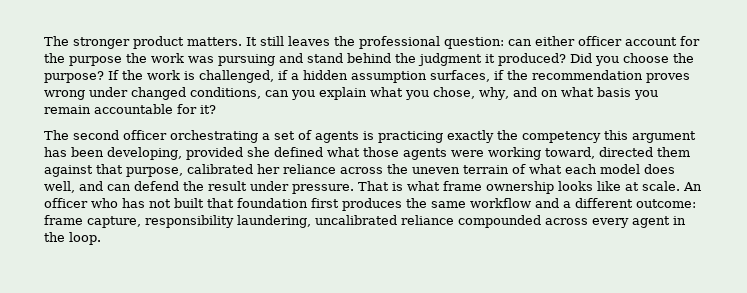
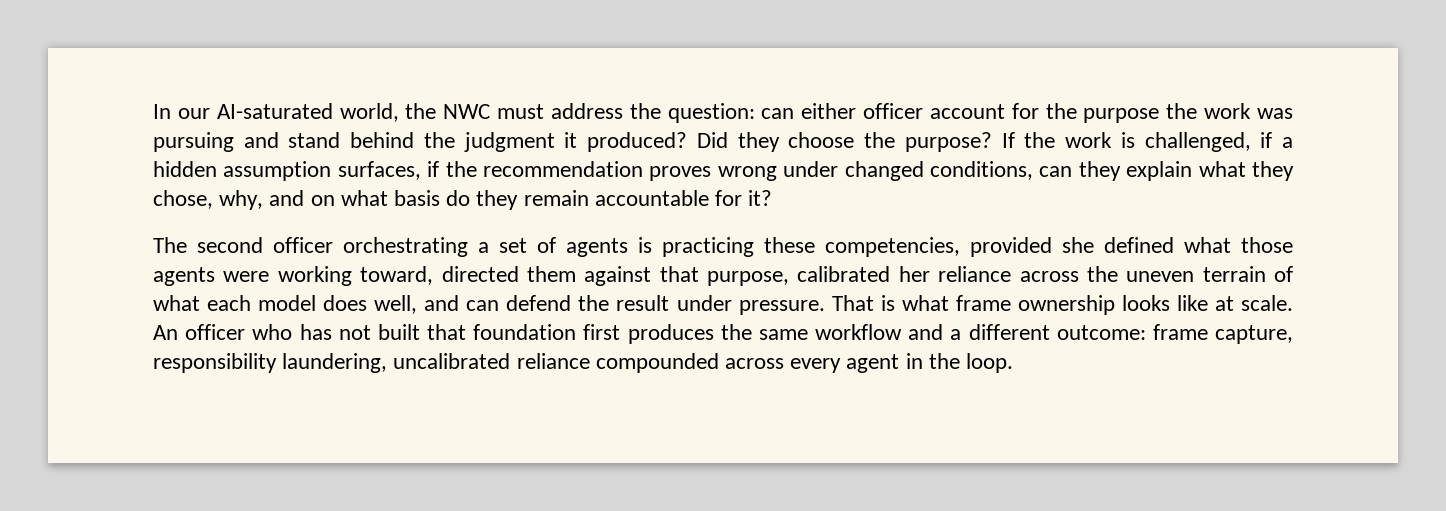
- The stronger product matters. It still leaves the professional question: can either officer account for the purpose the work was pursuing and stand behind the judgment it produced?
+ In our AI-saturated world, the NWC must address the question: can either officer account for the purpose the work was pursuing and stand behind the judgment it produced?
- Did you choose the purpose?
+ Did they choose the purpose?
- If the work is challenged, if a hidden assumption surfaces, if the recommendation proves wrong under changed conditions, can you explain what you chose, why, and on what basis you remain accountable for it?
+ If the work is challenged, if a hidden assumption surfaces, if the recommendation proves wrong under changed conditions, can they explain what they chose, why, and on what basis do they remain accountable for it?
- The second officer orchestrating a set of agents is practicing exactly the competency this argument has been developing, provided she defined what those agents were working toward, directed them against that purpose, calibrated her reliance across the uneven terrain of what each model does well, and can defend the result under pressure.
+ The second officer orchestrating a set of agents is practicing these competencies, provided she defined what those agents were working toward, directed them against that purpose, calibrated her reliance across the uneven terrain of what each model does well, and can defend the result under pressure.

